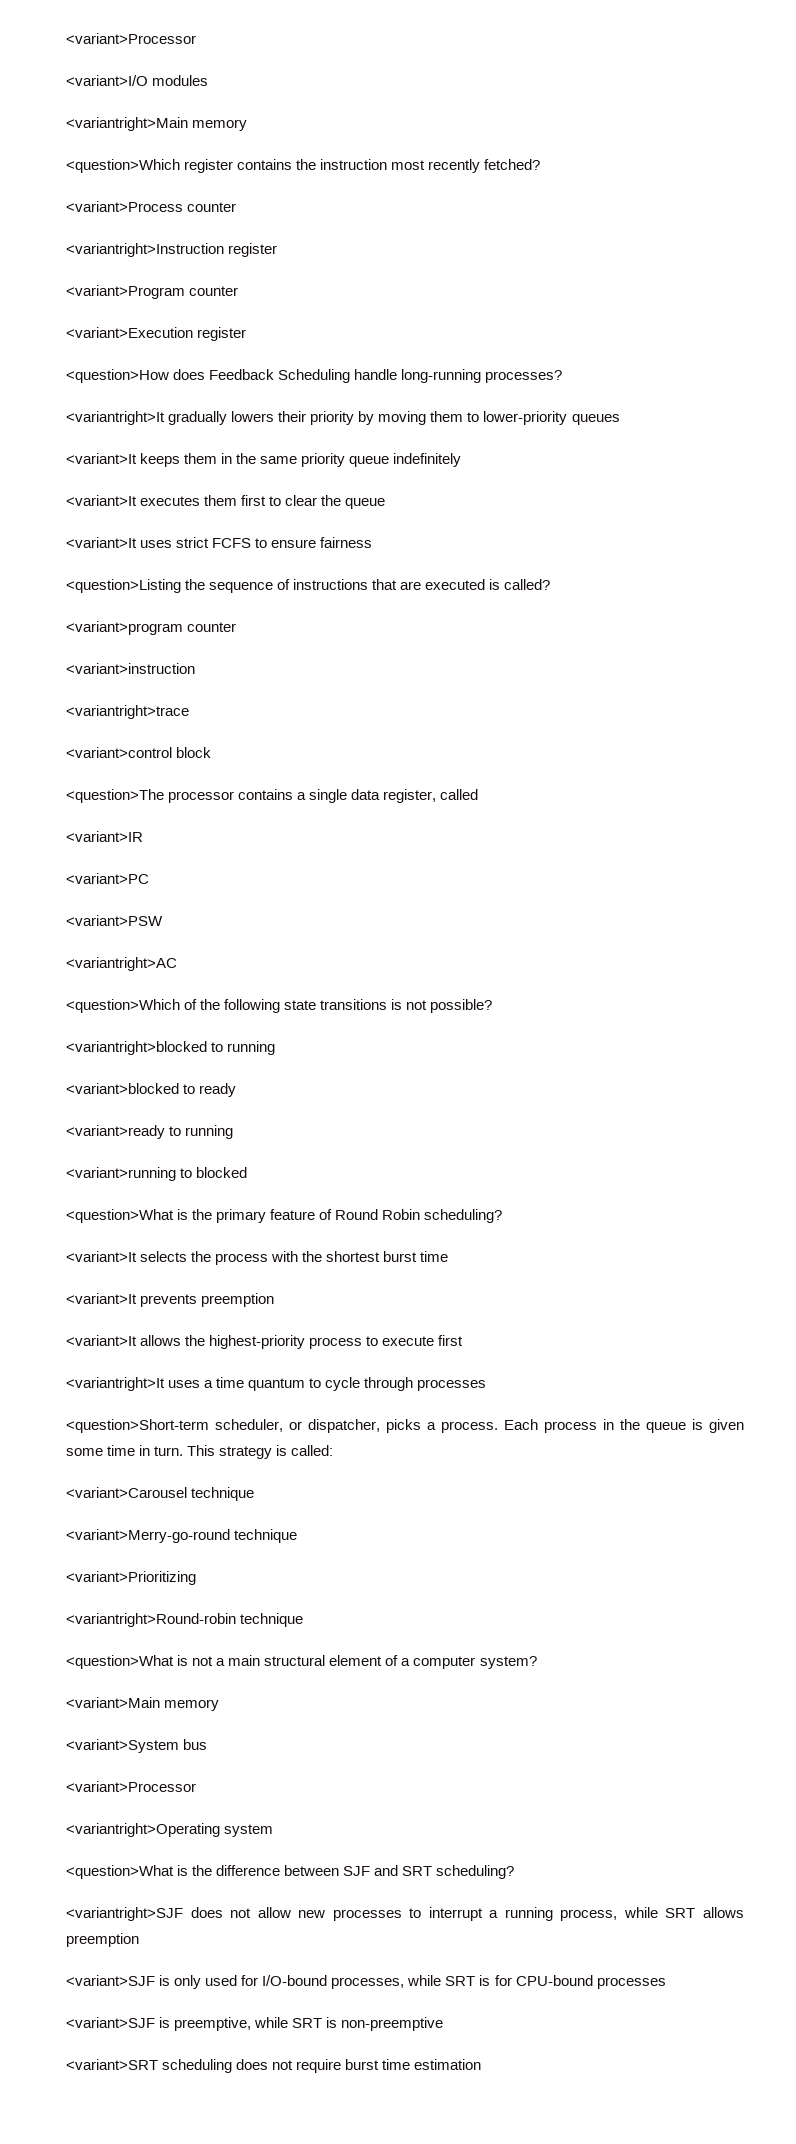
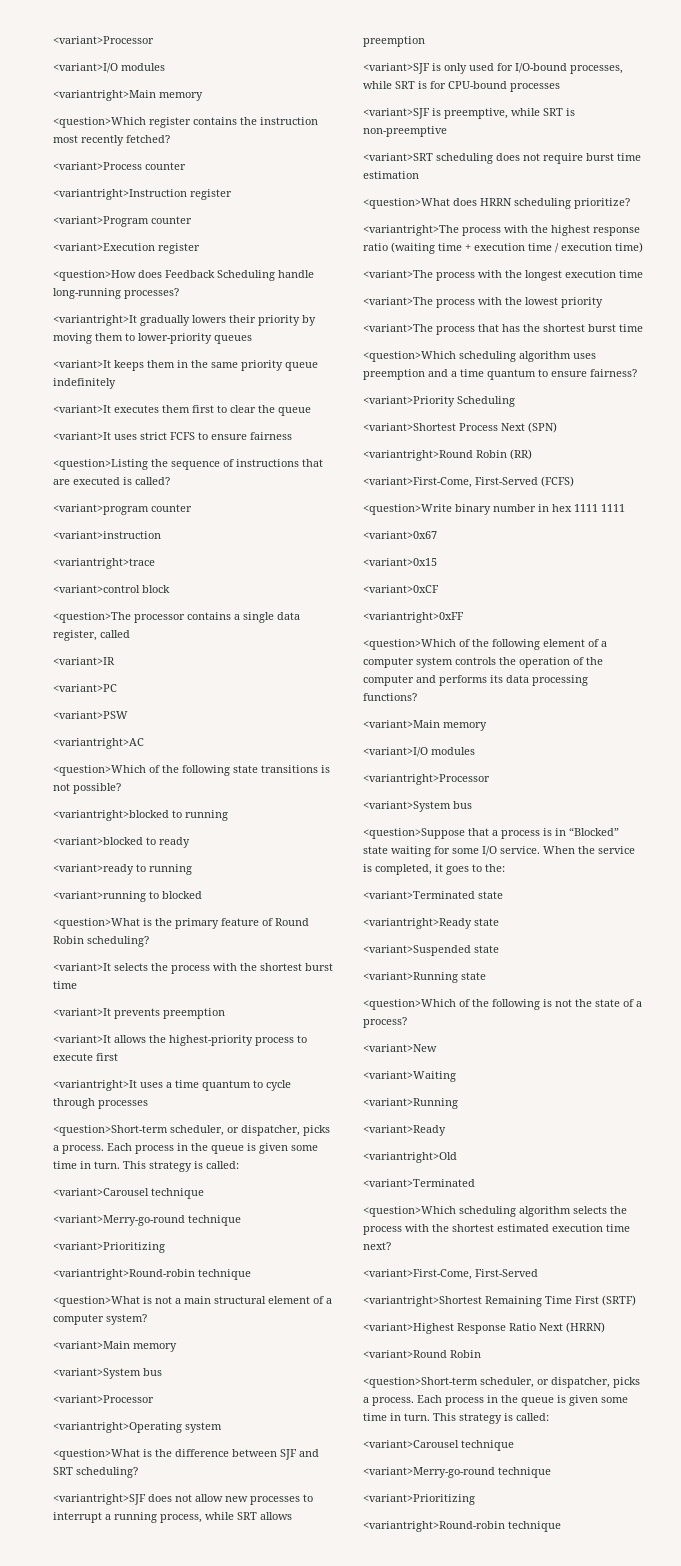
+ <question>What does HRRN scheduling prioritize?
+ <variantright>The process with the highest response ratio (waiting time + execution time / execution time)
+ <variant>The process with the longest execution time
+ <variant>The process with the lowest priority
+ <variant>The process that has the shortest burst time
+ <question>Which scheduling algorithm uses preemption and a time quantum to ensure fairness?
+ <variant>Priority Scheduling
+ <variant>Shortest Process Next (SPN)
+ <variantright>Round Robin (RR)
+ <variant>First-Come, First-Served (FCFS)
+ <question>Write binary number in hex 1111 1111
+ <variant>0x67
+ <variant>0x15
+ <variant>0xCF
+ <variantright>0xFF
+ <question>Which of the following element of a computer system controls the operation of the computer and performs its data processing functions?
+ <variant>Main memory
+ <variant>I/O modules
+ <variantright>Processor
+ <variant>System bus
+ <question>Suppose that a process is in “Blocked” state waiting for some I/O service. When the service is completed, it goes to the:
+ <variant>Terminated state
+ <variantright>Ready state
+ <variant>Suspended state
+ <variant>Running state
+ <question>Which of the following is not the state of a process?
+ <variant>New
+ <variant>Waiting
+ <variant>Running
+ <variant>Ready
+ <variantright>Old
+ <variant>Terminated
+ <question>Which scheduling algorithm selects the process with the shortest estimated execution time next?
+ <variant>First-Come, First-Served
+ <variantright>Shortest Remaining Time First (SRTF)
+ <variant>Highest Response Ratio Next (HRRN)
+ <variant>Round Robin
+ <question>Short-term scheduler, or dispatcher, picks a process. Each process in the queue is given some time in turn. This strategy is called:
+ <variant>Carousel technique
+ <variant>Merry-go-round technique
+ <variant>Prioritizing
+ <variantright>Round-robin technique

